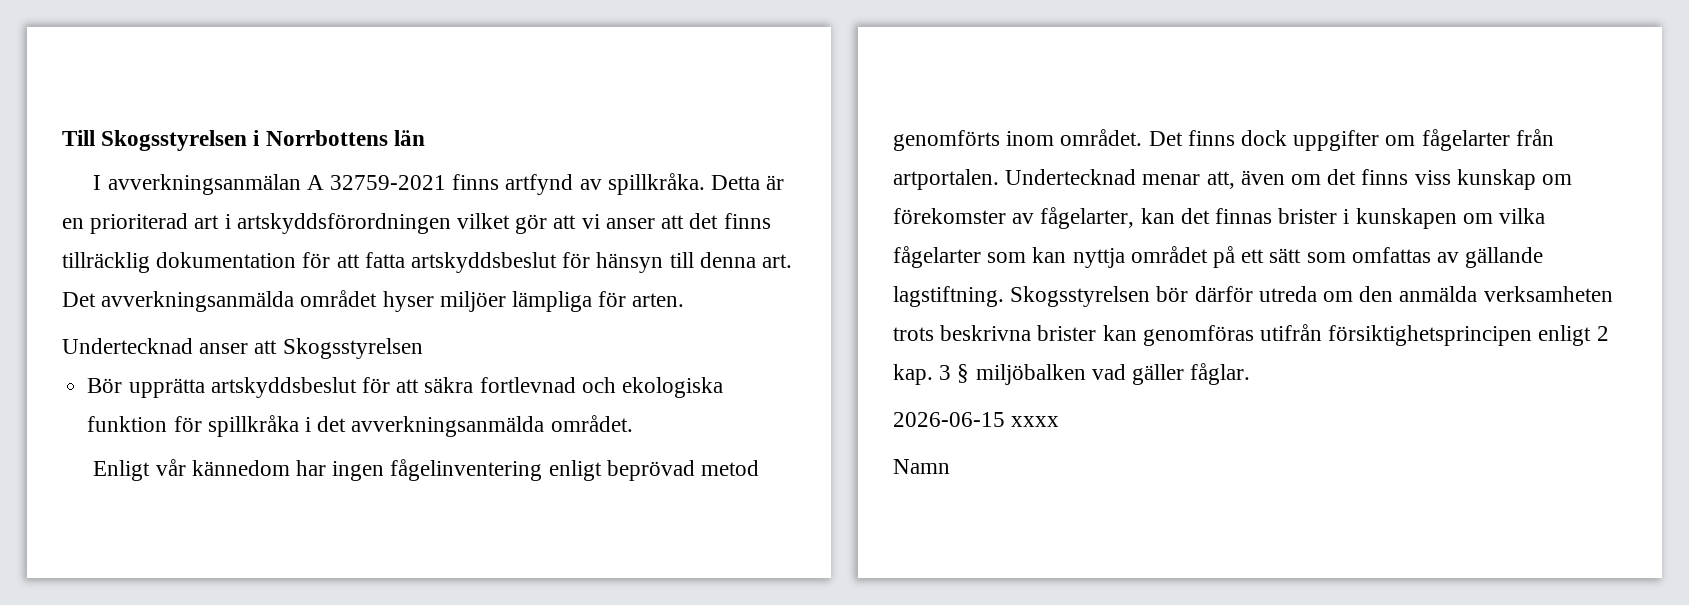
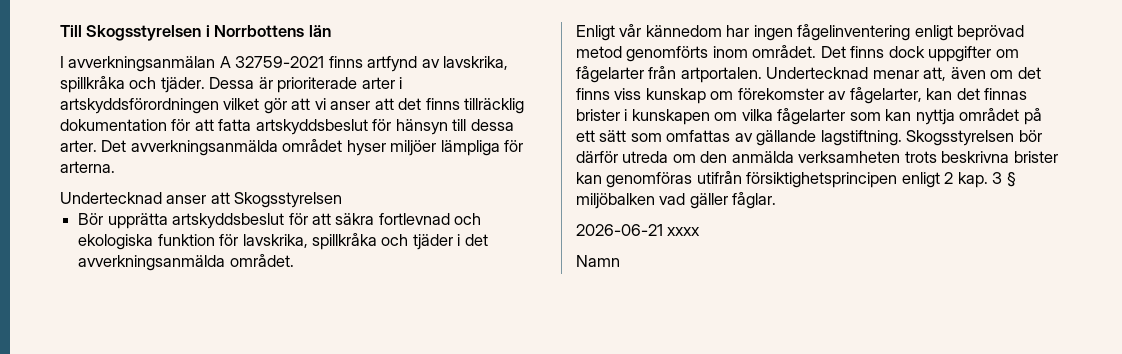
- I avverkningsanmälan A 32759-2021 finns artfynd av spillkråka. Detta är en prioriterad art i artskyddsförordningen vilket gör att vi anser att det finns tillräcklig dokumentation för att fatta artskyddsbeslut för hänsyn till denna art. Det avverkningsanmälda området hyser miljöer lämpliga för arten.
+ I avverkningsanmälan A 32759-2021 finns artfynd av lavskrika, spillkråka och tjäder. Dessa är prioriterade arter i artskyddsförordningen vilket gör att vi anser att det finns tillräcklig dokumentation för att fatta artskyddsbeslut för hänsyn till dessa arter. Det avverkningsanmälda området hyser miljöer lämpliga för arterna.
- Bör upprätta artskyddsbeslut för att säkra fortlevnad och ekologiska funktion för spillkråka i det avverkningsanmälda området.
+ Bör upprätta artskyddsbeslut för att säkra fortlevnad och ekologiska funktion för lavskrika, spillkråka och tjäder i det avverkningsanmälda området.
- 2026-06-15 xxxx
+ 2026-06-21 xxxx

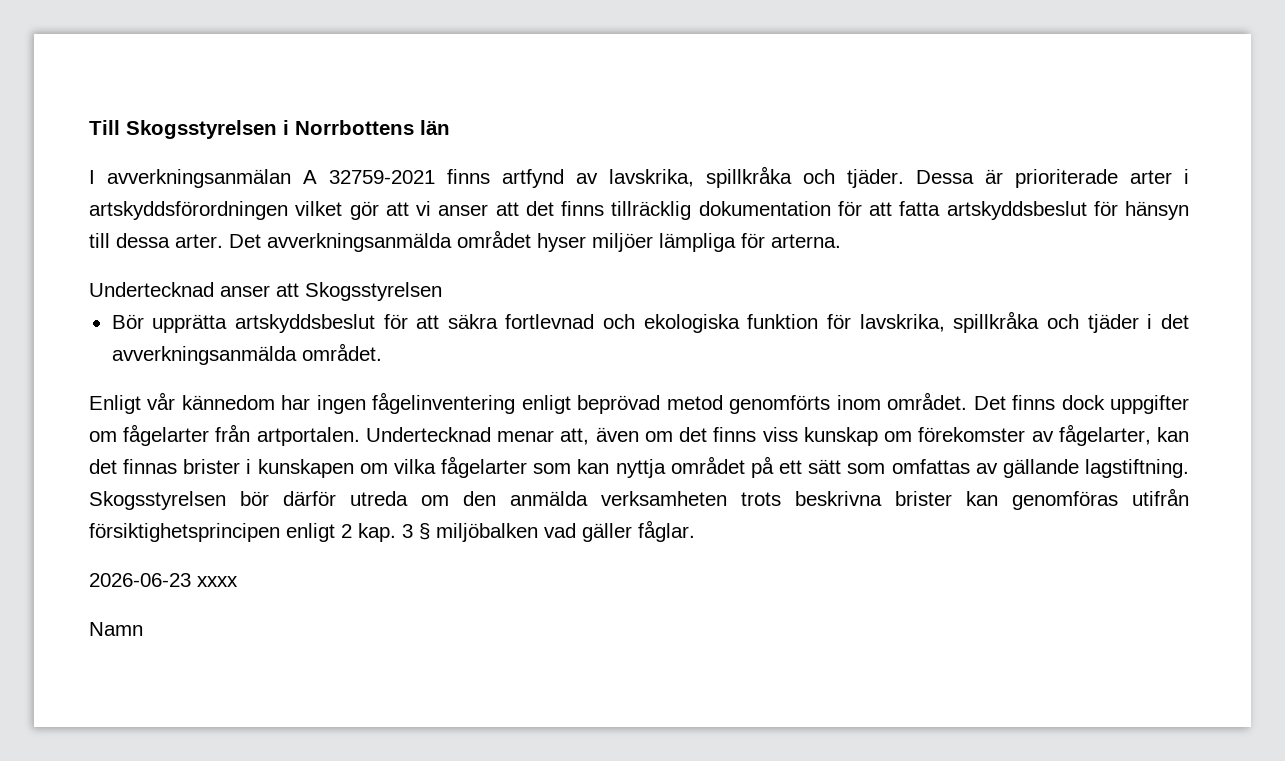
- 2026-06-21 xxxx
+ 2026-06-23 xxxx

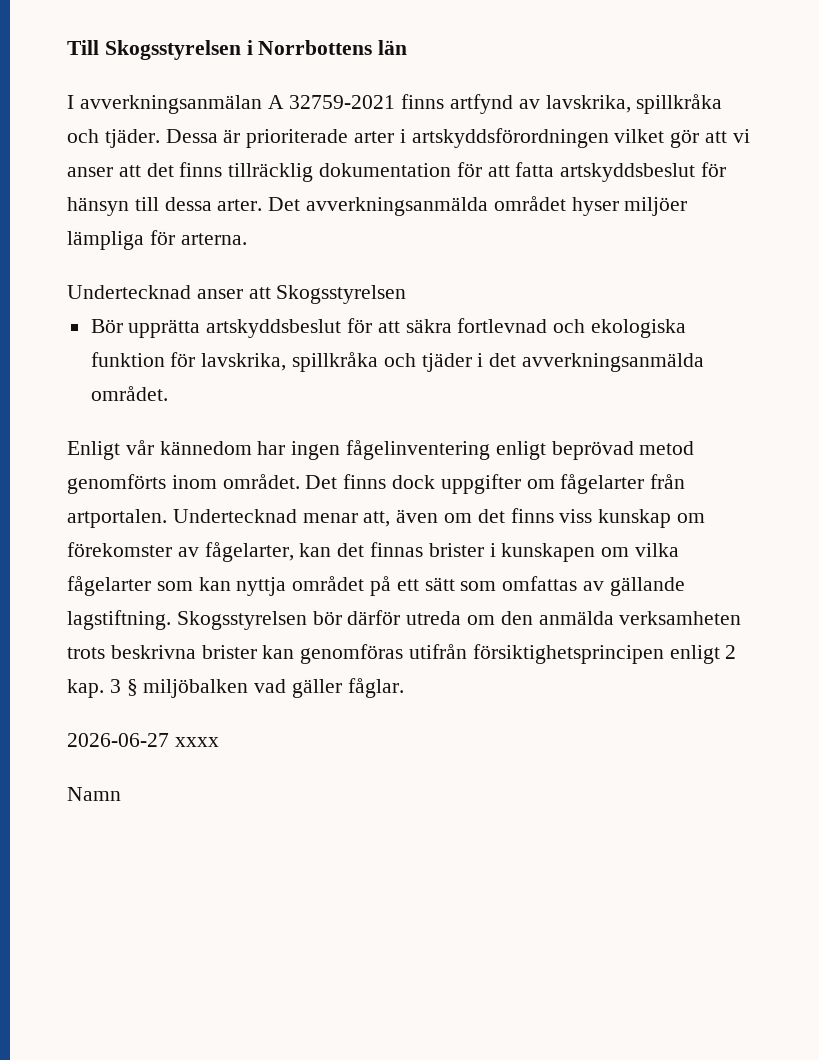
- 2026-06-23 xxxx
+ 2026-06-27 xxxx

